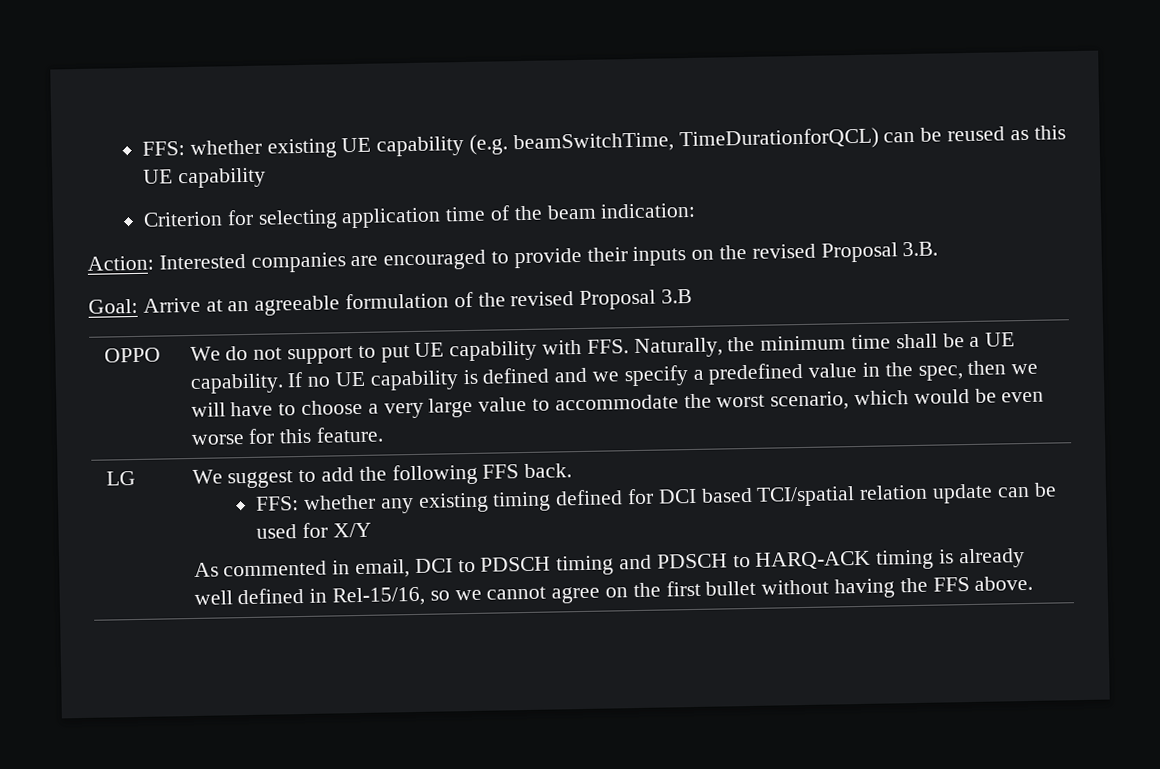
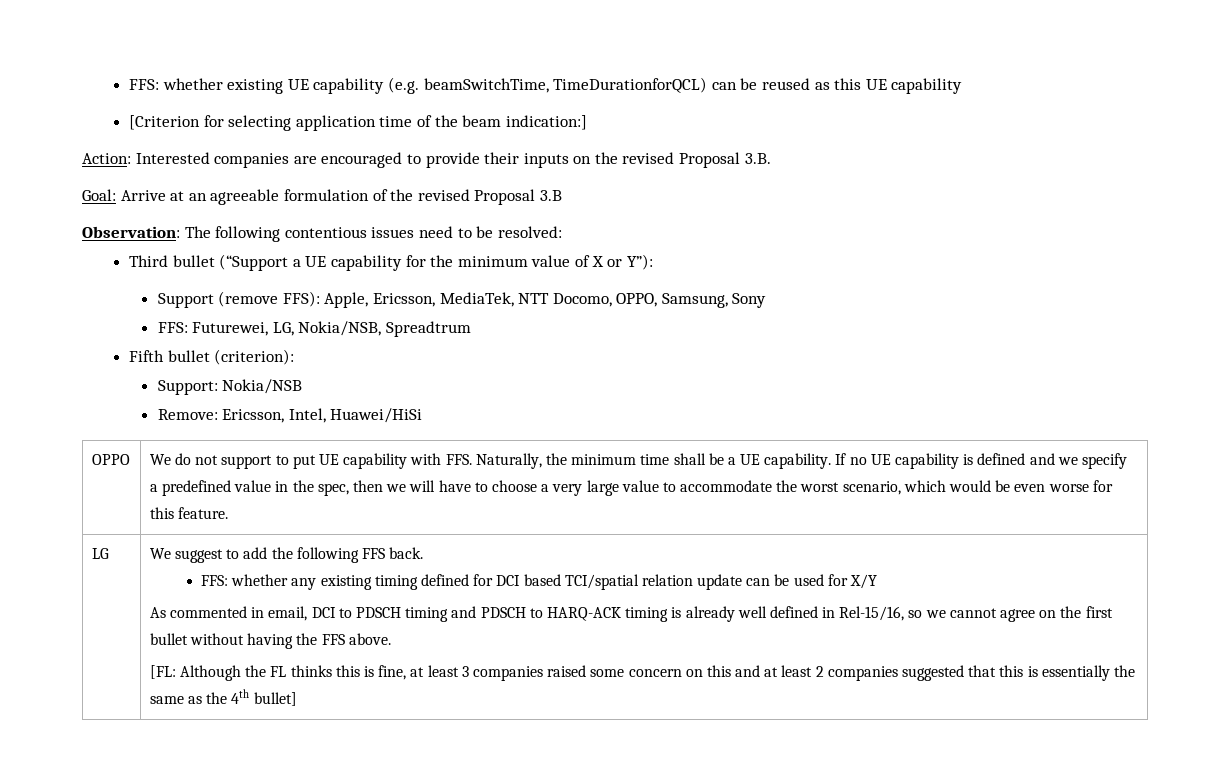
- Criterion for selecting application time of the beam indication:
+ [Criterion for selecting application time of the beam indication:]
+ Observation: The following contentious issues need to be resolved:
+ Third bullet (“Support a UE capability for the minimum value of X or Y”):
+ Support (remove FFS): Apple, Ericsson, MediaTek, NTT Docomo, OPPO, Samsung, Sony
+ FFS: Futurewei, LG, Nokia/NSB, Spreadtrum
+ Fifth bullet (criterion):
+ Support: Nokia/NSB
+ Remove: Ericsson, Intel, Huawei/HiSi
+ [FL: Although the FL thinks this is fine, at least 3 companies raised some concern on this and at least 2 companies suggested that this is essentially the same as the 4th bullet]

